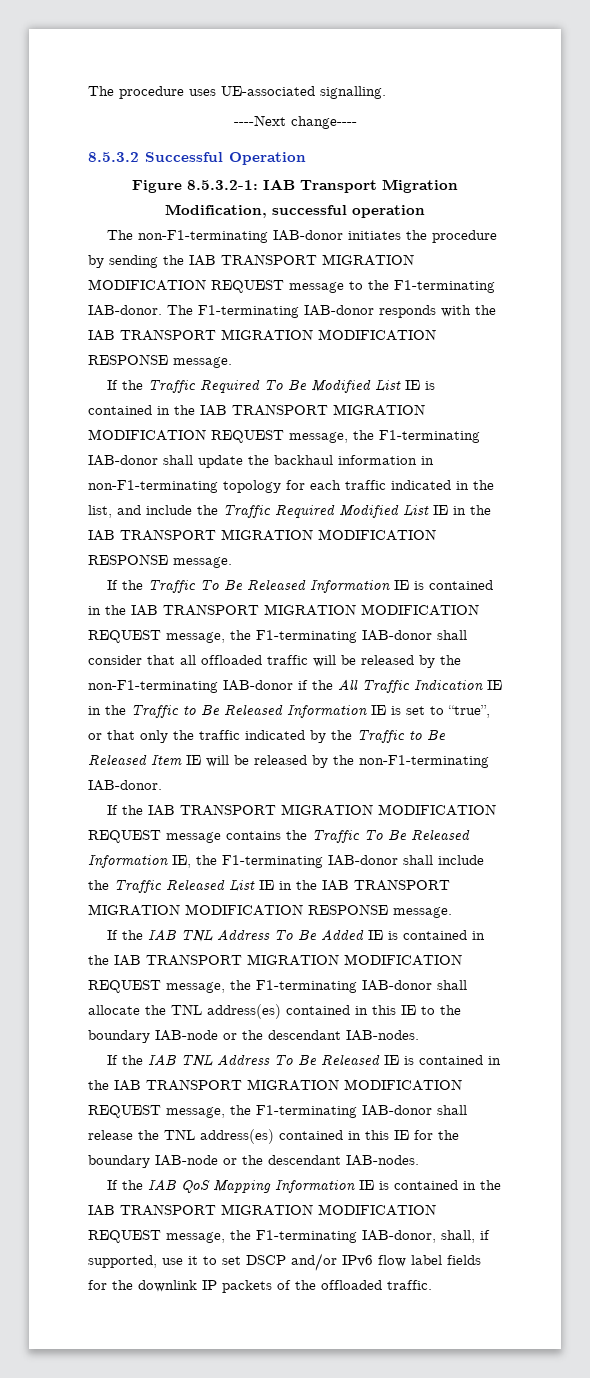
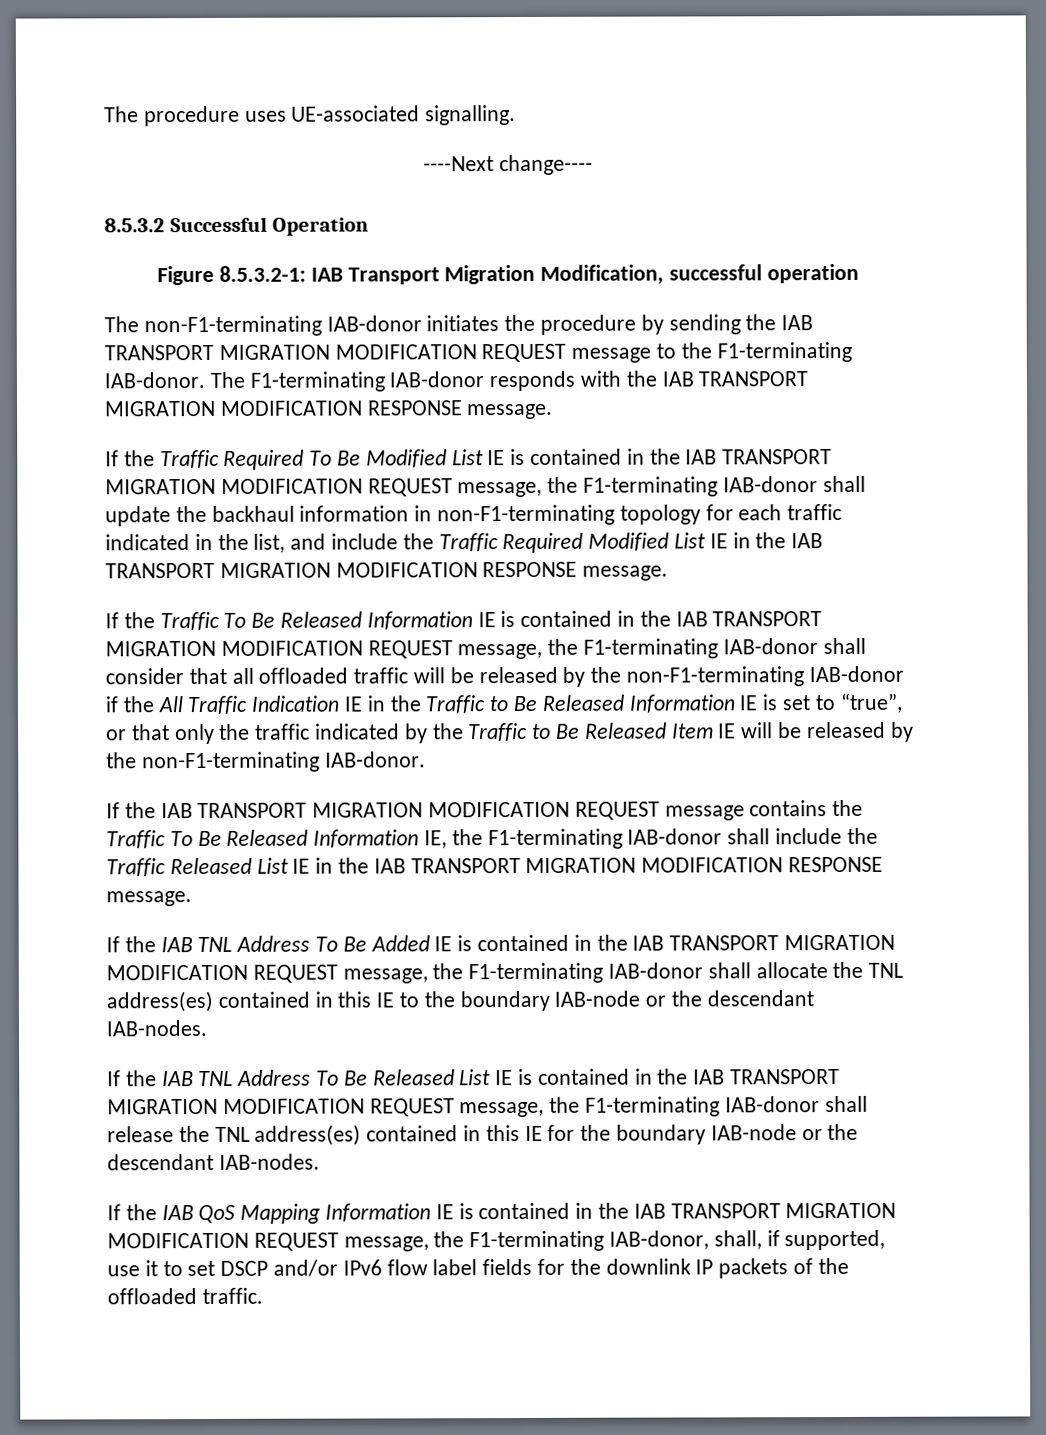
- If the IAB TNL Address To Be Released IE is contained in the IAB TRANSPORT MIGRATION MODIFICATION REQUEST message, the F1-terminating IAB-donor shall release the TNL address(es) contained in this IE for the boundary IAB-node or the descendant IAB-nodes.
+ If the IAB TNL Address To Be Released List IE is contained in the IAB TRANSPORT MIGRATION MODIFICATION REQUEST message, the F1-terminating IAB-donor shall release the TNL address(es) contained in this IE for the boundary IAB-node or the descendant IAB-nodes.

